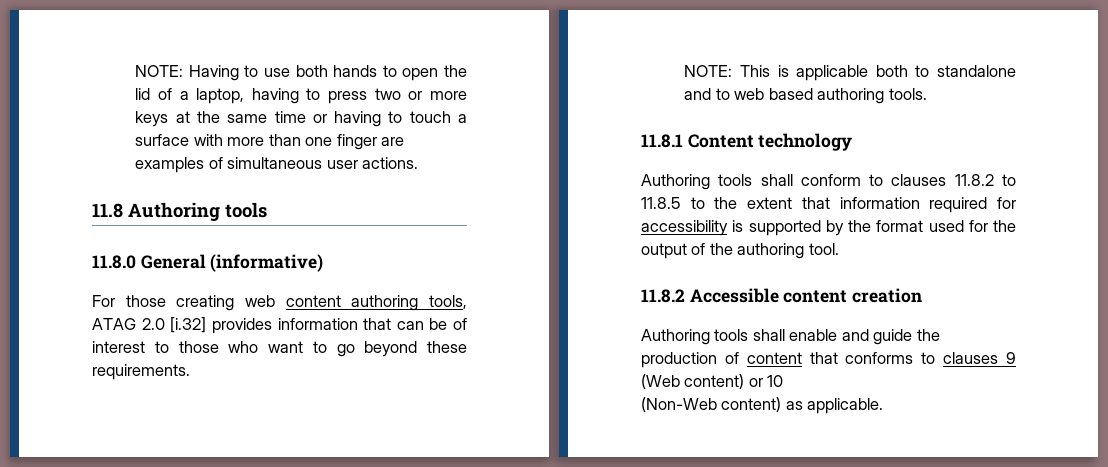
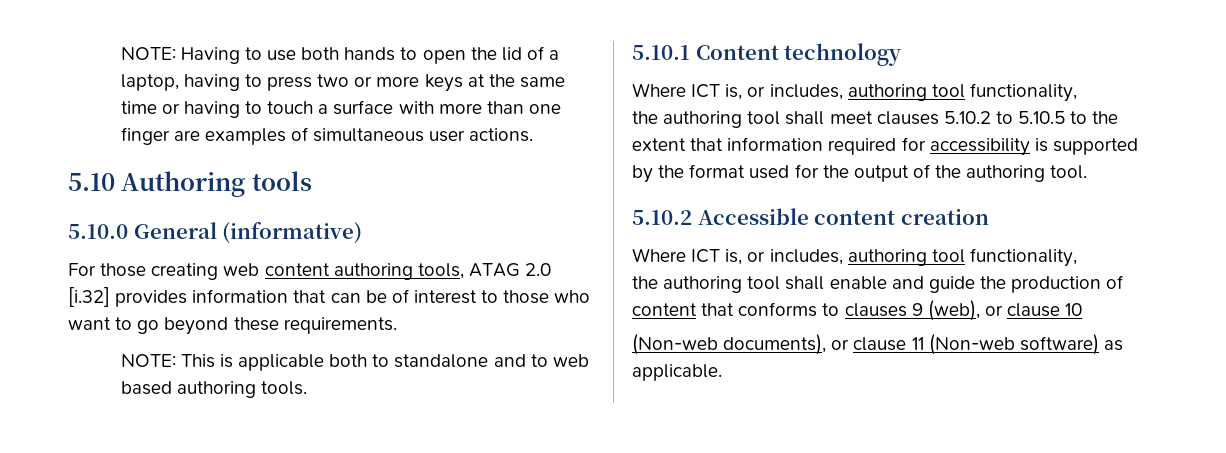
- 11.8 Authoring tools
+ 5.10 Authoring tools
- 11.8.0 General (informative)
+ 5.10.0 General (informative)
- 11.8.1 Content technology
- Authoring tools shall conform to clauses 11.8.2 to 11.8.5 to the extent that information required for accessibility is supported by the format used for the output of the authoring tool.
+ 5.10.1 Content technology
+ Where ICT is, or includes, authoring tool functionality,
+ the authoring tool shall meet clauses 5.10.2 to 5.10.5 to the extent that information required for accessibility is supported by the format used for the output of the authoring tool.
- 11.8.2 Accessible content creation
- Authoring tools shall enable and guide the production of content that conforms to clauses 9 (Web content) or 10
- (Non-Web content) as applicable.
+ 5.10.2 Accessible content creation
+ Where ICT is, or includes, authoring tool functionality,
+ the authoring tool shall enable and guide the production of content that conforms to clauses 9 (web), or clause 10
+ (Non-web documents), or clause 11 (Non-web software) as applicable.

